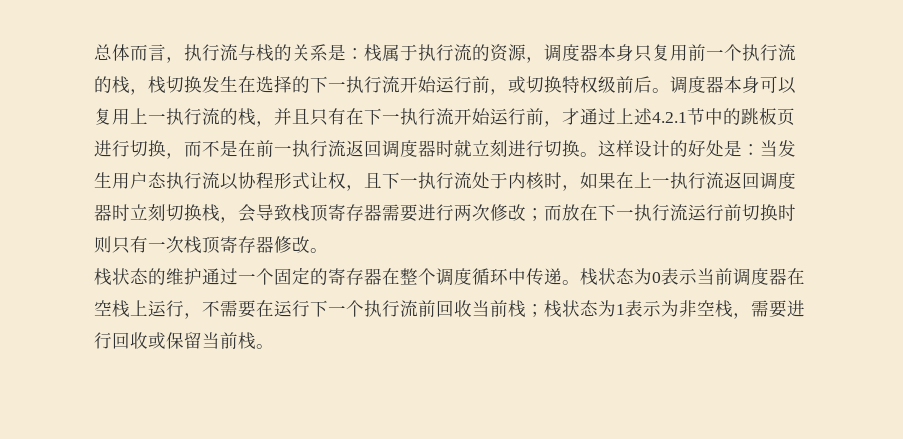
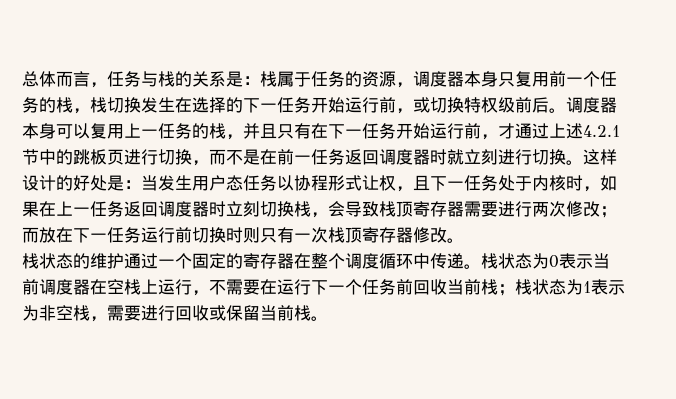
- 总体而言，执行流与栈的关系是：栈属于执行流的资源，调度器本身只复用前一个执行流的栈，栈切换发生在选择的下一执行流开始运行前，或切换特权级前后。
+ 总体而言，任务与栈的关系是：栈属于任务的资源，调度器本身只复用前一个任务的栈，栈切换发生在选择的下一任务开始运行前，或切换特权级前后。
- 调度器本身可以复用上一执行流的栈，并且只有在下一执行流开始运行前，才通过上述4.2.1节中的跳板页进行切换，而不是在前一执行流返回调度器时就立刻进行切换。
+ 调度器本身可以复用上一任务的栈，并且只有在下一任务开始运行前，才通过上述4.2.1节中的跳板页进行切换，而不是在前一任务返回调度器时就立刻进行切换。
- 这样设计的好处是：当发生用户态执行流以协程形式让权，且下一执行流处于内核时，如果在上一执行流返回调度器时立刻切换栈，会导致栈顶寄存器需要进行两次修改；而放在下一执行流运行前切换时则只有一次栈顶寄存器修改。
+ 这样设计的好处是：当发生用户态任务以协程形式让权，且下一任务处于内核时，如果在上一任务返回调度器时立刻切换栈，会导致栈顶寄存器需要进行两次修改；而放在下一任务运行前切换时则只有一次栈顶寄存器修改。
- 栈状态为0表示当前调度器在空栈上运行，不需要在运行下一个执行流前回收当前栈；栈状态为1表示为非空栈，需要进行回收或保留当前栈。
+ 栈状态为0表示当前调度器在空栈上运行，不需要在运行下一个任务前回收当前栈；栈状态为1表示为非空栈，需要进行回收或保留当前栈。

